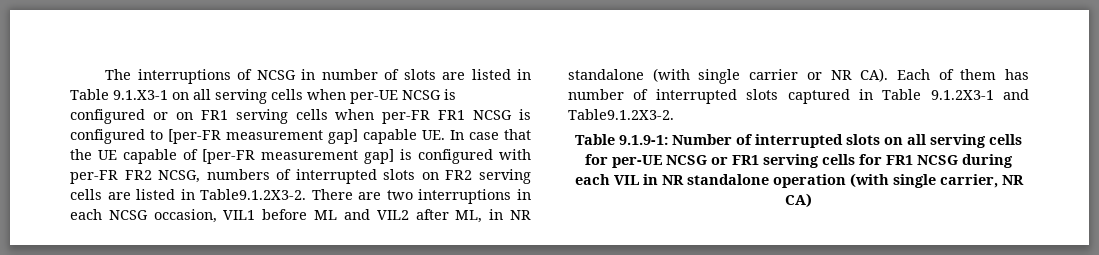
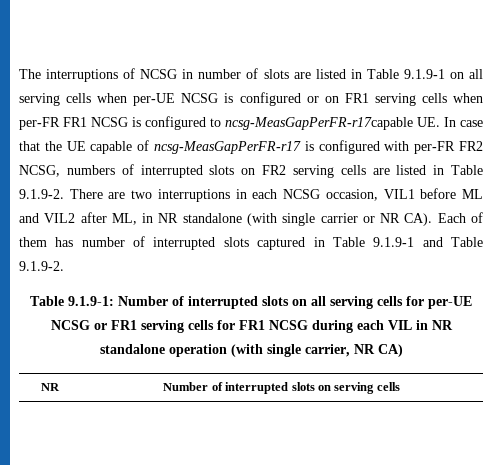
- The interruptions of NCSG in number of slots are listed in Table 9.1.X3-1 on all serving cells when per-UE NCSG is configured or on FR1 serving cells when per-FR FR1 NCSG is configured to [per-FR measurement gap] capable UE. In case that the UE capable of [per-FR measurement gap] is configured with per-FR FR2 NCSG, numbers of interrupted slots on FR2 serving cells are listed in Table9.1.2X3-2. There are two interruptions in each NCSG occasion, VIL1 before ML and VIL2 after ML, in NR standalone (with single carrier or NR CA). Each of them has number of interrupted slots captured in Table 9.1.2X3-1 and Table9.1.2X3-2.
+ The interruptions of NCSG in number of slots are listed in Table 9.1.9-1 on all serving cells when per-UE NCSG is configured or on FR1 serving cells when per-FR FR1 NCSG is configured to ncsg-MeasGapPerFR-r17capable UE. In case that the UE capable of ncsg-MeasGapPerFR-r17 is configured with per-FR FR2 NCSG, numbers of interrupted slots on FR2 serving cells are listed in Table 9.1.9-2. There are two interruptions in each NCSG occasion, VIL1 before ML and VIL2 after ML, in NR standalone (with single carrier or NR CA). Each of them has number of interrupted slots captured in Table 9.1.9-1 and Table 9.1.9-2.
+ NR | Number of interrupted slots on serving cells

